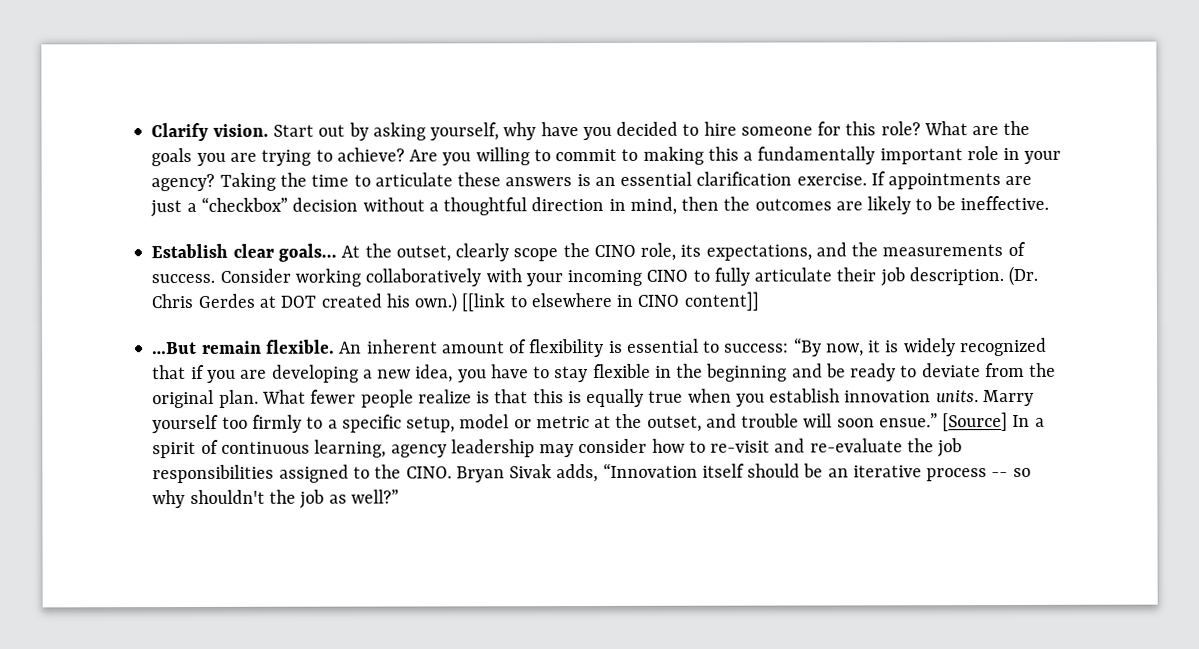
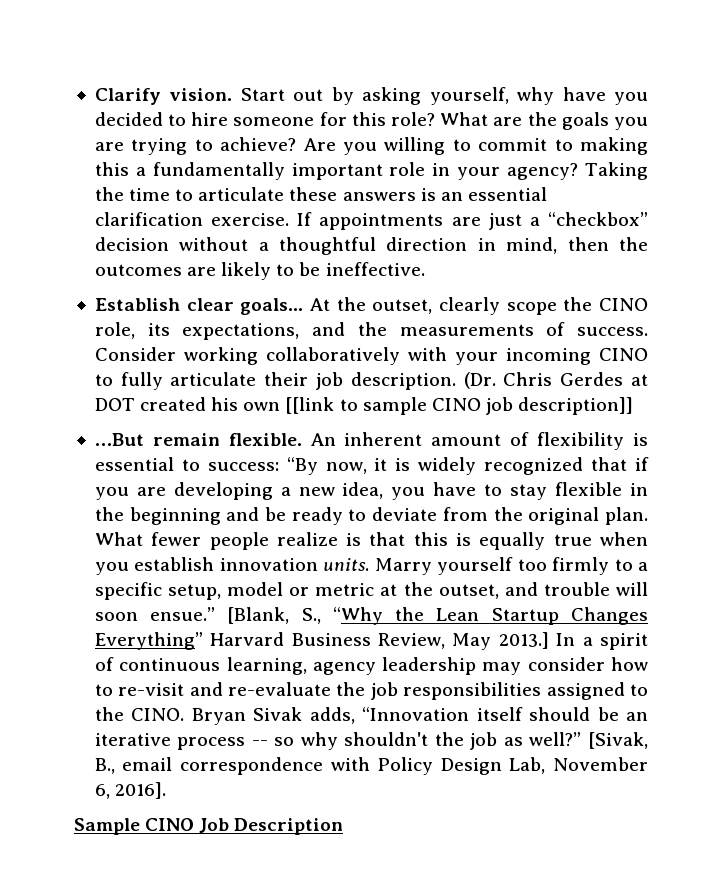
- (Dr. Chris Gerdes at DOT created his own.) [[link to elsewhere in CINO content]]
+ (Dr. Chris Gerdes at DOT created his own [[link to sample CINO job description]]
- [Source] In a spirit of continuous learning, agency leadership may consider how to re-visit and re-evaluate the job responsibilities assigned to the CINO.
+ [Blank, S., “Why the Lean Startup Changes Everything” Harvard Business Review, May 2013.] In a spirit of continuous learning, agency leadership may consider how to re-visit and re-evaluate the job responsibilities assigned to the CINO.
+ [Sivak, B., email correspondence with Policy Design Lab, November 6, 2016].
+ Sample CINO Job Description

